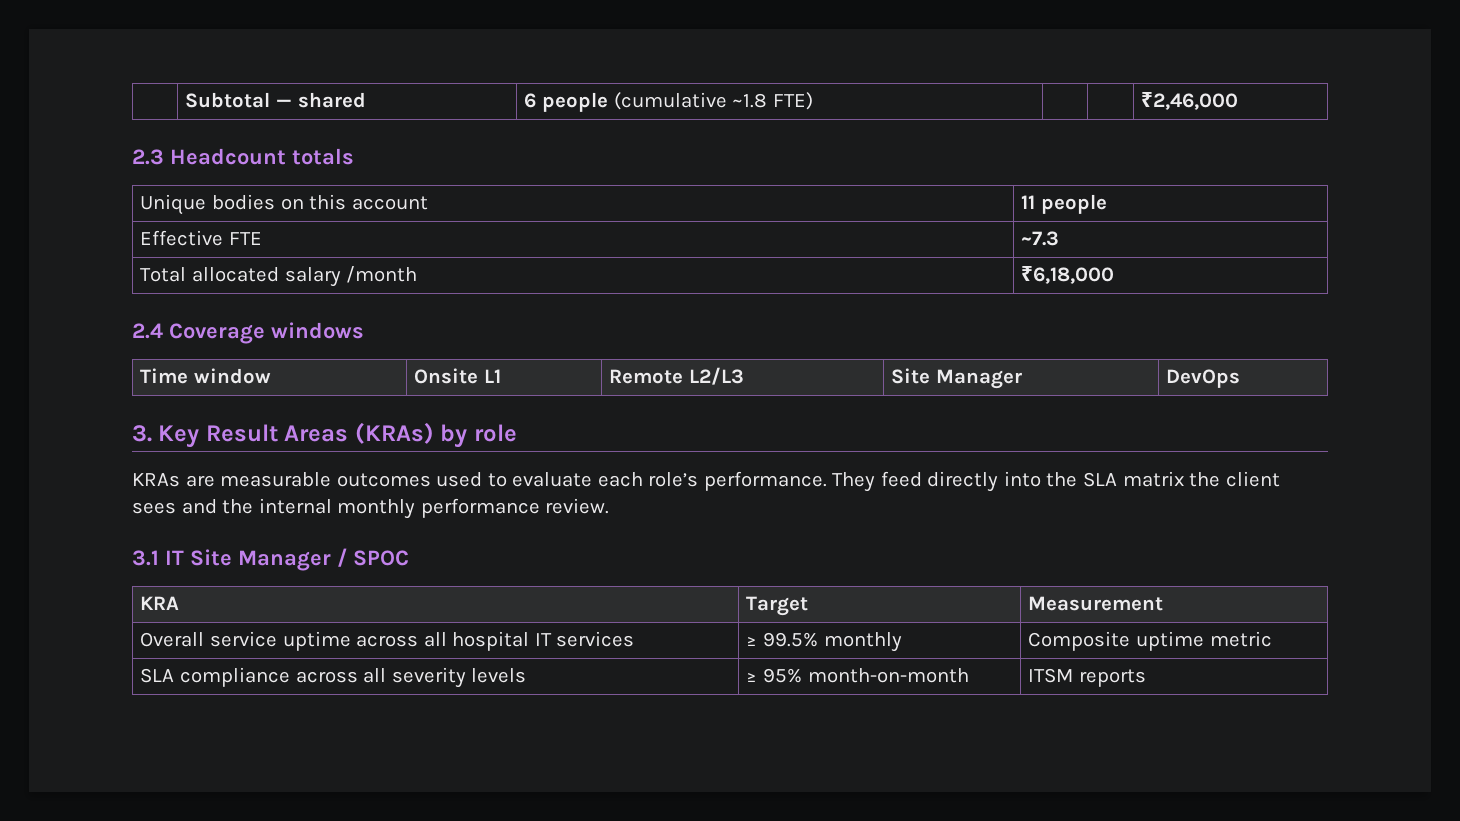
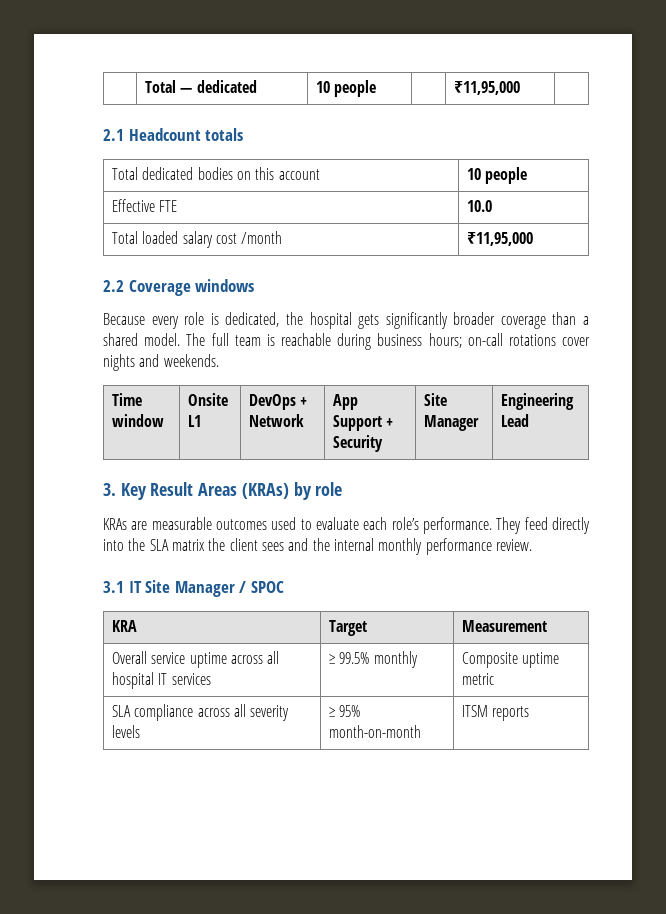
- | Subtotal — shared | 6 people (cumulative ~1.8 FTE) | | | ₹2,46,000
- 2.3 Headcount totals
+ | Total — dedicated | 10 people | | ₹11,95,000 |
+ 2.1 Headcount totals
- Unique bodies on this account | 11 people
+ Total dedicated bodies on this account | 10 people
- Effective FTE | ~7.3
- Total allocated salary /month | ₹6,18,000
- 2.4 Coverage windows
+ Effective FTE | 10.0
+ Total loaded salary cost /month | ₹11,95,000
+ 2.2 Coverage windows
- Time window | Onsite L1 | Remote L2/L3 | Site Manager | DevOps
+ Because every role is dedicated, the hospital gets significantly broader coverage than a shared model. The full team is reachable during business hours; on-call rotations cover nights and weekends.
+ Time window | Onsite L1 | DevOps + Network | App Support + Security | Site Manager | Engineering Lead

